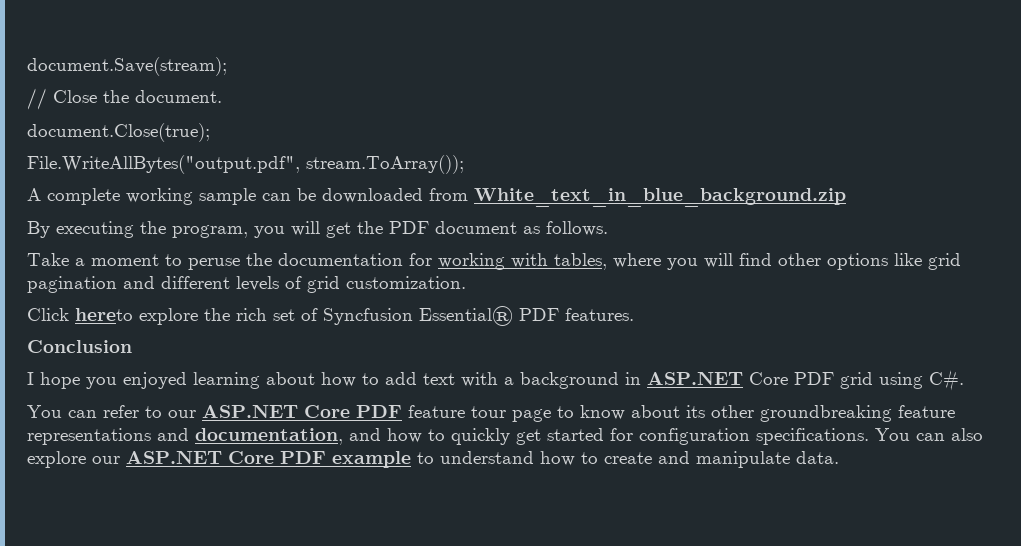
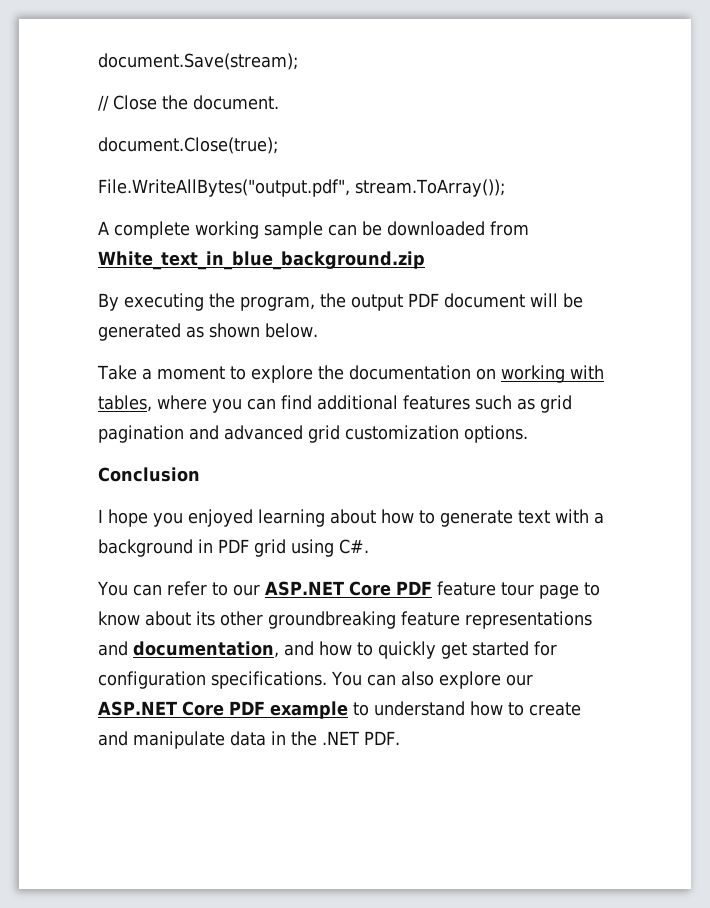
- By executing the program, you will get the PDF document as follows.
+ By executing the program, the output PDF document will be generated as shown below.
- Take a moment to peruse the documentation for working with tables, where you will find other options like grid pagination and different levels of grid customization.
- Click hereto explore the rich set of Syncfusion Essential® PDF features.
+ Take a moment to explore the documentation on working with tables, where you can find additional features such as grid pagination and advanced grid customization options.
- I hope you enjoyed learning about how to add text with a background in ASP.NET Core PDF grid using C#.
+ I hope you enjoyed learning about how to generate text with a background in PDF grid using C#.
- You can also explore our ASP.NET Core PDF example to understand how to create and manipulate data.
+ You can also explore our ASP.NET Core PDF example to understand how to create and manipulate data in the .NET PDF.

